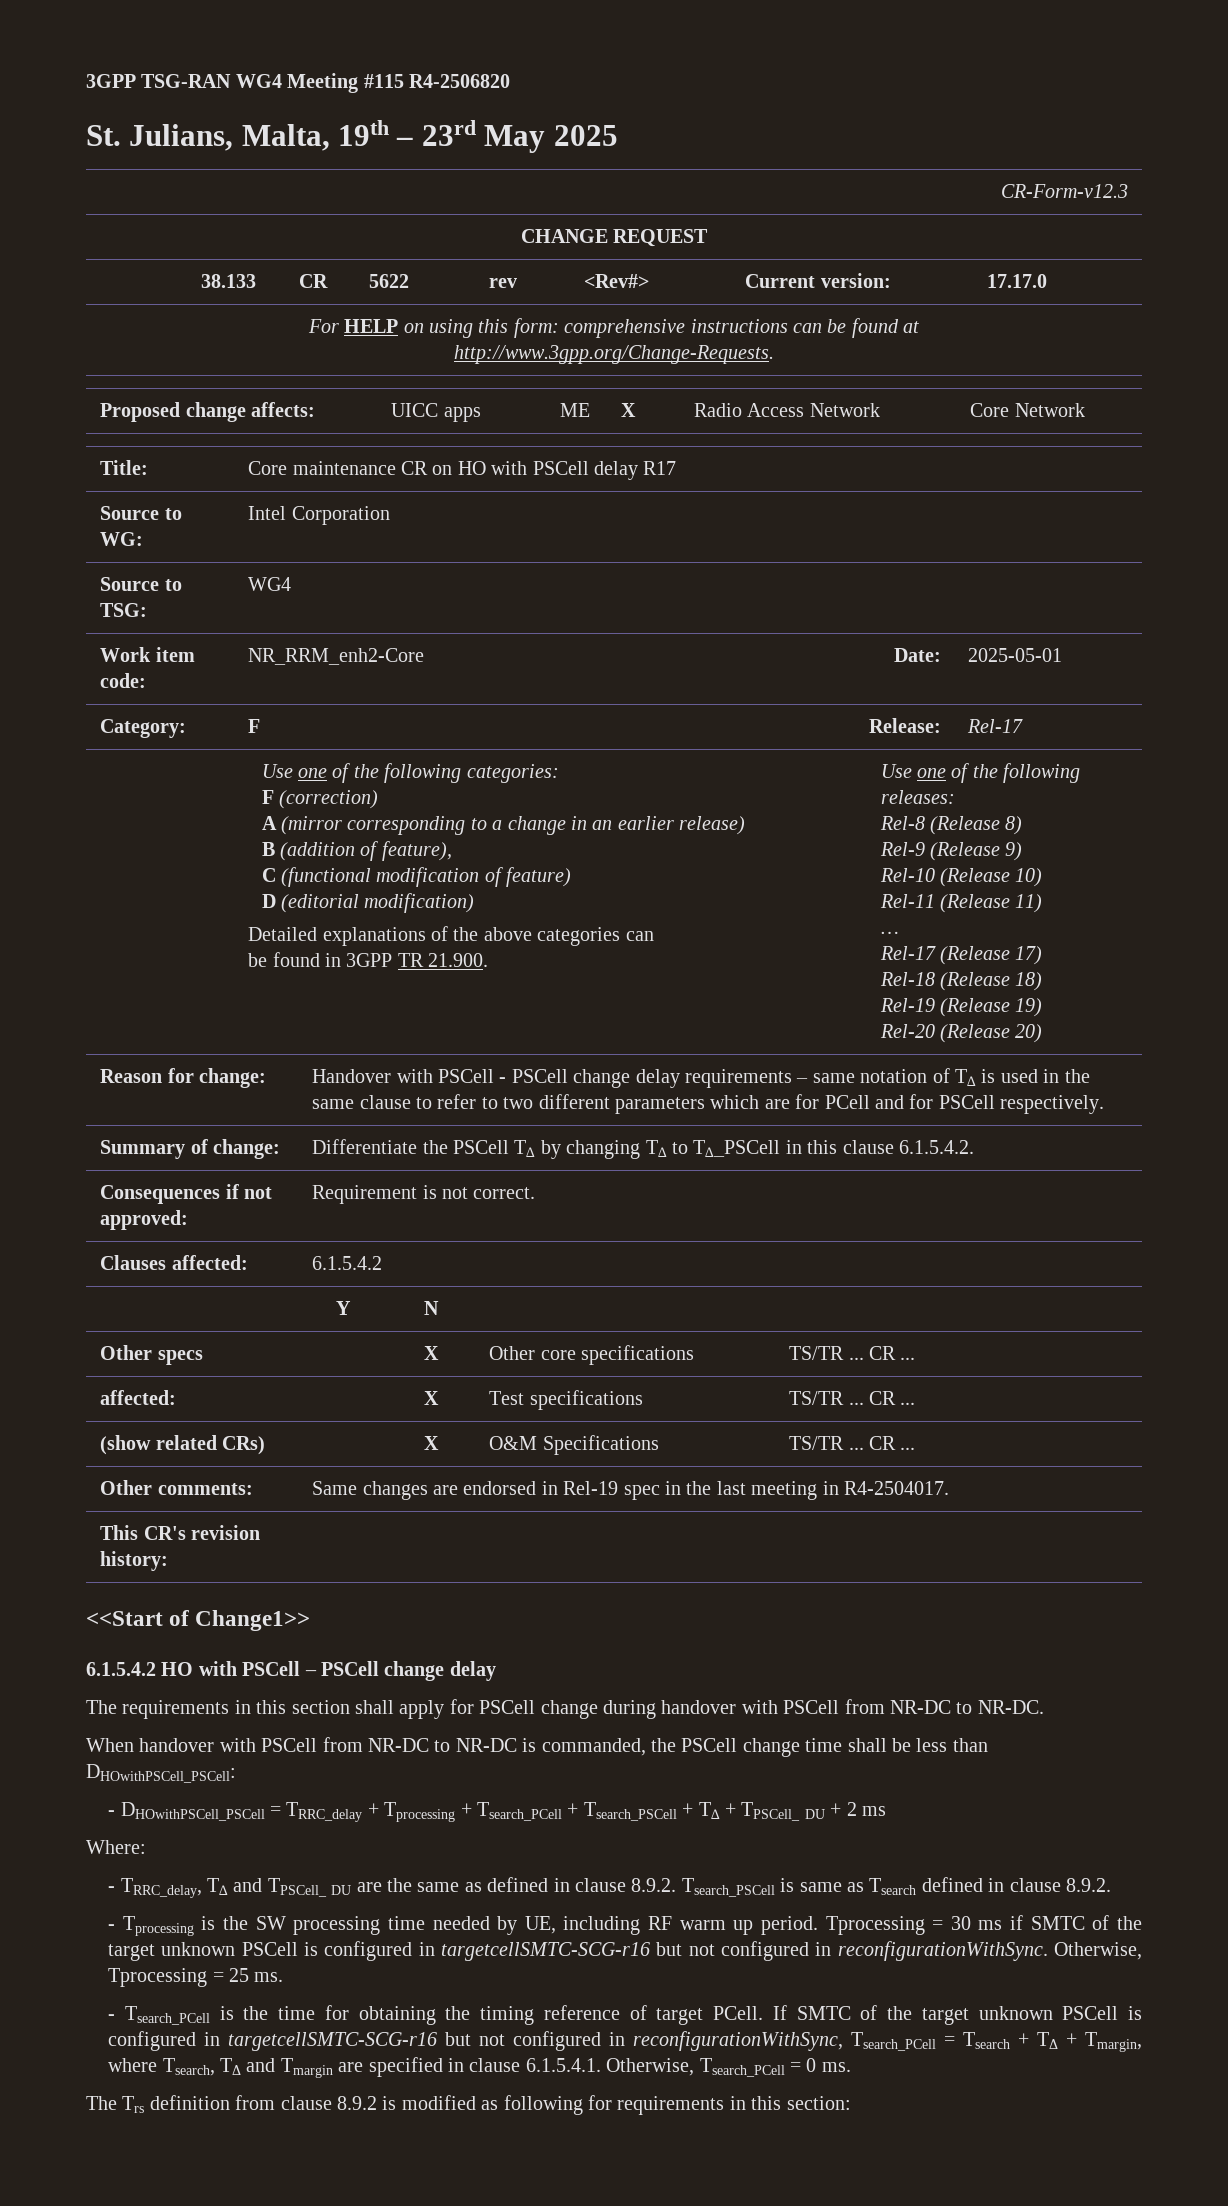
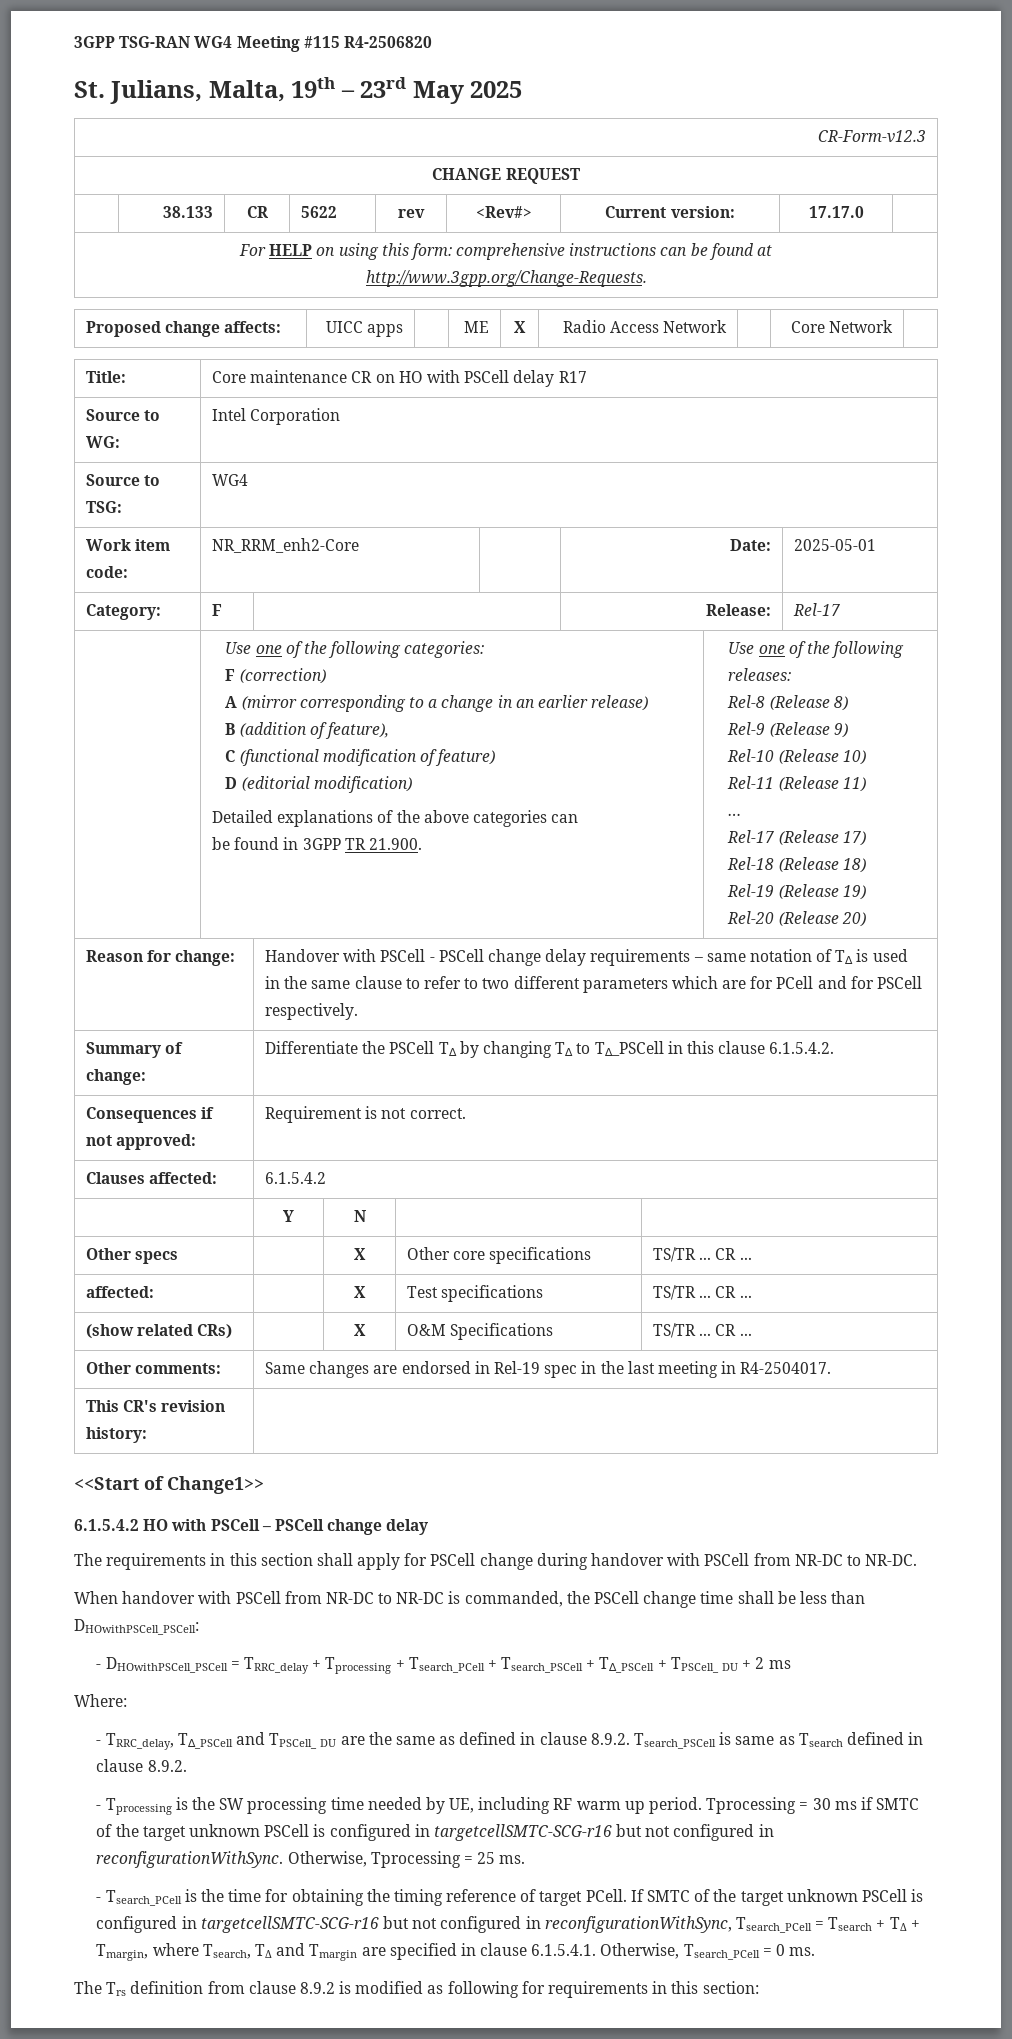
- - DHOwithPSCell_PSCell = TRRC_delay + Tprocessing + Tsearch_PCell + Tsearch_PSCell + T∆ + TPSCell_ DU + 2 ms
+ - DHOwithPSCell_PSCell = TRRC_delay + Tprocessing + Tsearch_PCell + Tsearch_PSCell + T∆_PSCell + TPSCell_ DU + 2 ms
- - TRRC_delay, T∆ and TPSCell_ DU are the same as defined in clause 8.9.2. Tsearch_PSCell is same as Tsearch defined in clause 8.9.2.
+ - TRRC_delay, T∆_PSCell and TPSCell_ DU are the same as defined in clause 8.9.2. Tsearch_PSCell is same as Tsearch defined in clause 8.9.2.

